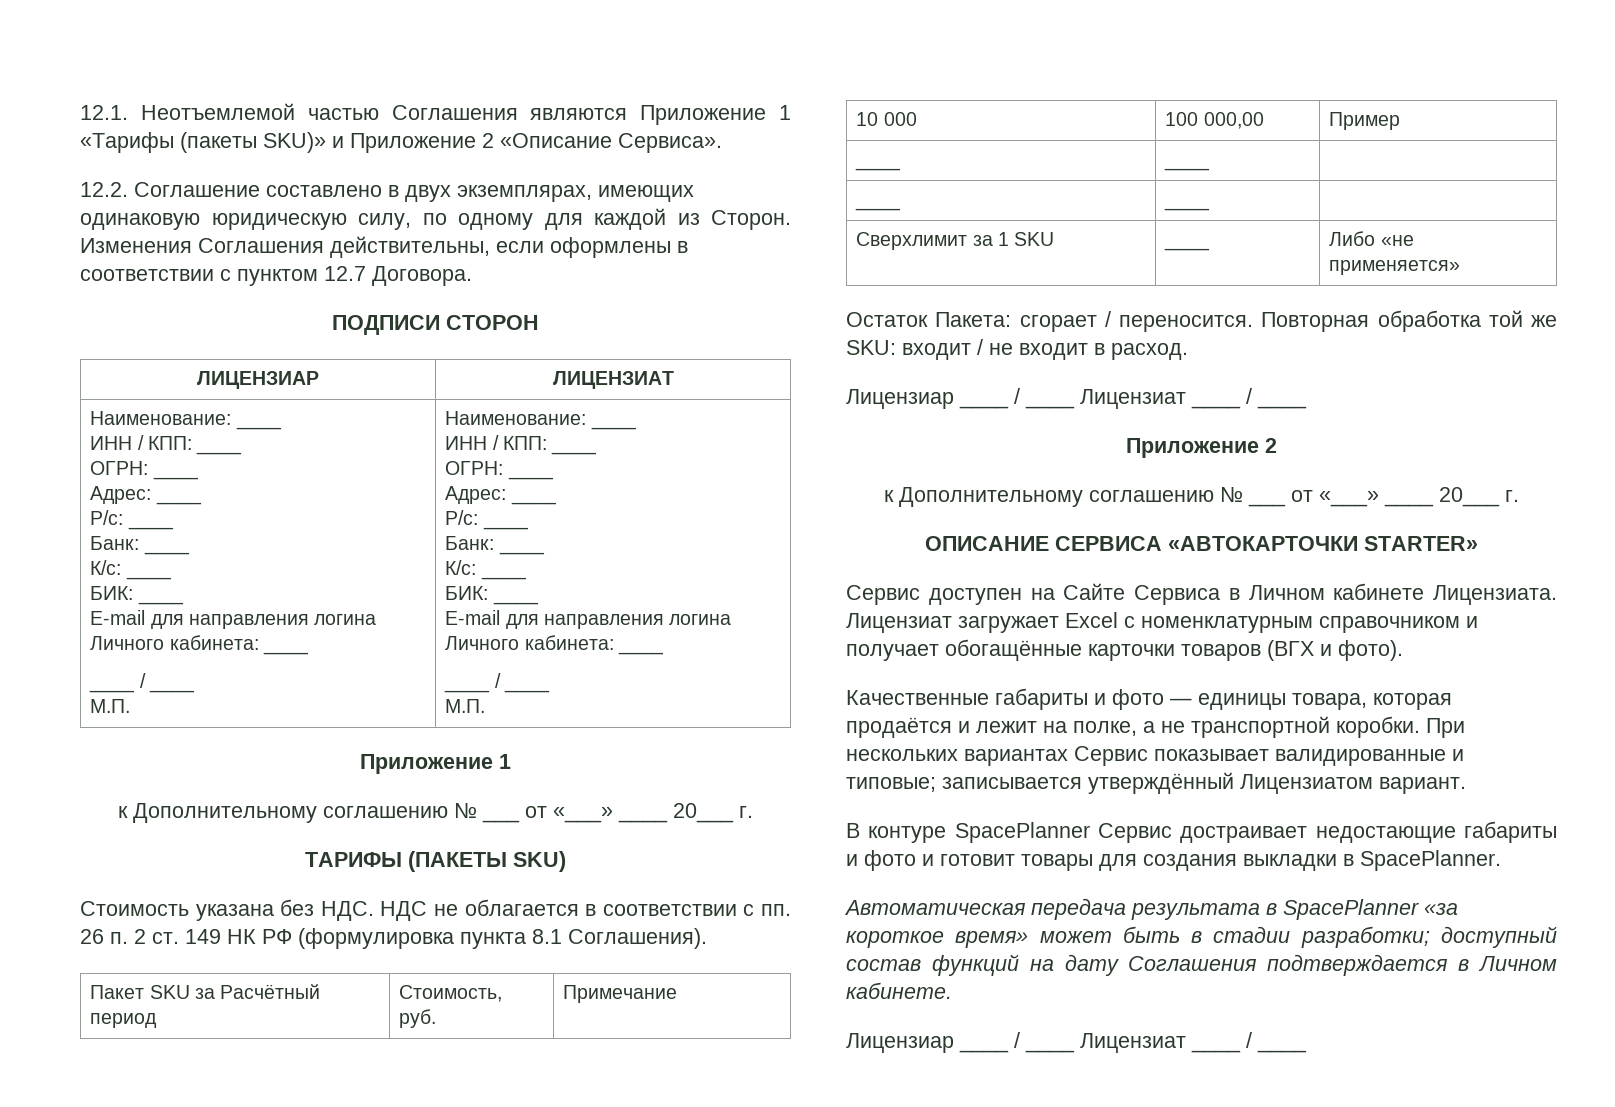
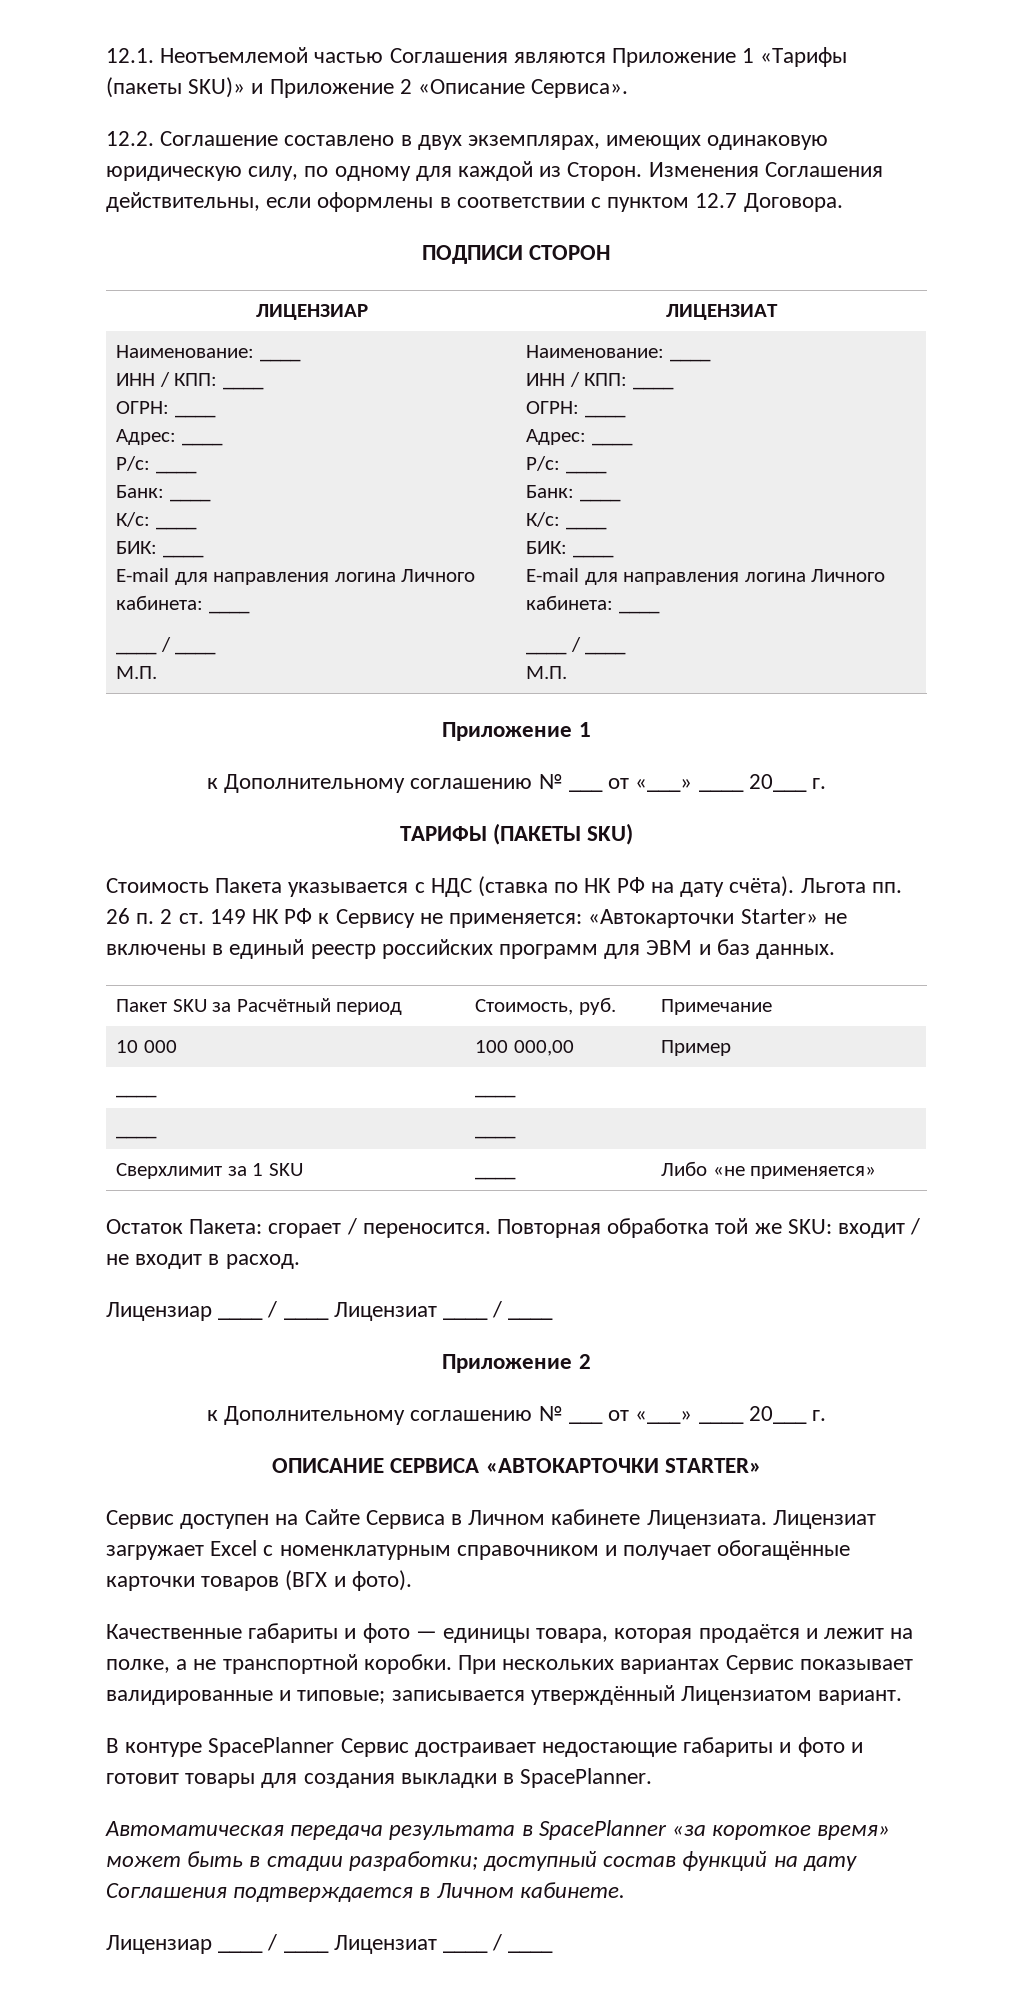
- Стоимость указана без НДС. НДС не облагается в соответствии с пп. 26 п. 2 ст. 149 НК РФ (формулировка пункта 8.1 Соглашения).
+ Стоимость Пакета указывается с НДС (ставка по НК РФ на дату счёта). Льгота пп. 26 п. 2 ст. 149 НК РФ к Сервису не применяется: «Автокарточки Starter» не включены в единый реестр российских программ для ЭВМ и баз данных.

